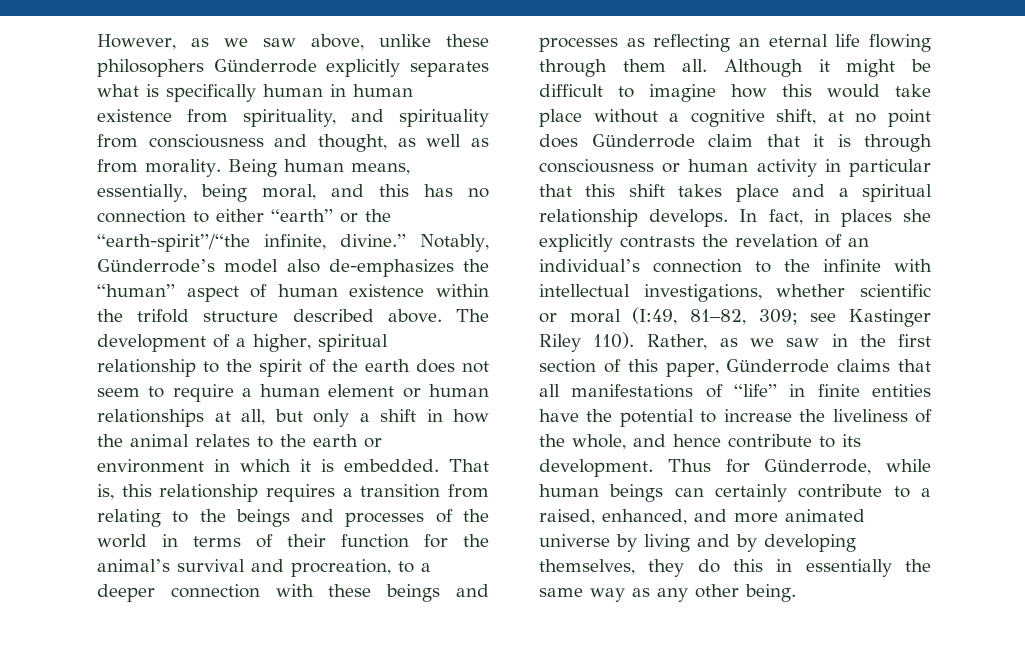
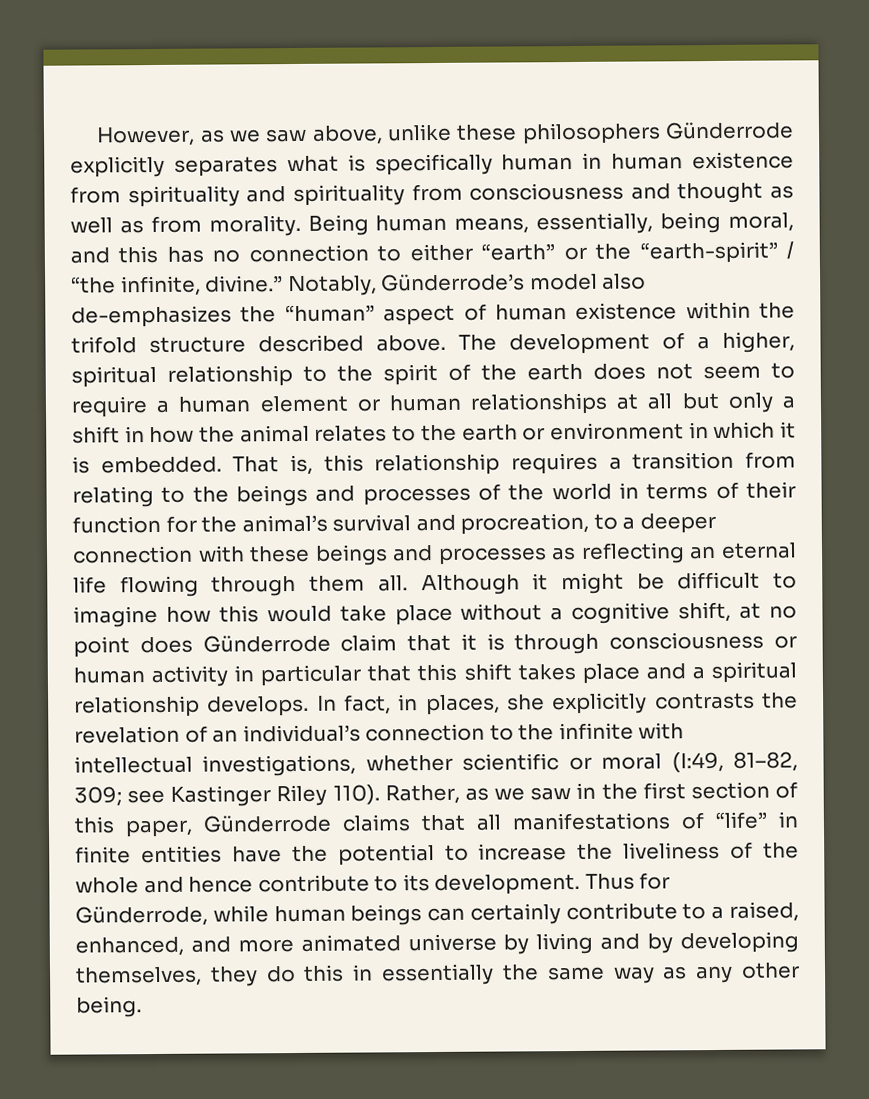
- However, as we saw above, unlike these philosophers Günderrode explicitly separates what is specifically human in human existence from spirituality, and spirituality from consciousness and thought, as well as from morality.
+ However, as we saw above, unlike these philosophers Günderrode explicitly separates what is specifically human in human existence from spirituality and spirituality from consciousness and thought as well as from morality.
- Being human means, essentially, being moral, and this has no connection to either “earth” or the “earth-spirit”/“the infinite, divine.”
+ Being human means, essentially, being moral, and this has no connection to either “earth” or the “earth-spirit” / “the infinite, divine.”
- The development of a higher, spiritual relationship to the spirit of the earth does not seem to require a human element or human relationships at all, but only a shift in how the animal relates to the earth or environment in which it is embedded.
+ The development of a higher, spiritual relationship to the spirit of the earth does not seem to require a human element or human relationships at all but only a shift in how the animal relates to the earth or environment in which it is embedded.
- In fact, in places she explicitly contrasts the revelation of an individual’s connection to the infinite with intellectual investigations, whether scientific or moral (I:49, 81–82, 309; see Kastinger Riley 110).
+ In fact, in places, she explicitly contrasts the revelation of an individual’s connection to the infinite with intellectual investigations, whether scientific or moral (I:49, 81–82, 309; see Kastinger Riley 110).
- Rather, as we saw in the first section of this paper, Günderrode claims that all manifestations of “life” in finite entities have the potential to increase the liveliness of the whole, and hence contribute to its development.
+ Rather, as we saw in the first section of this paper, Günderrode claims that all manifestations of “life” in finite entities have the potential to increase the liveliness of the whole and hence contribute to its development.

